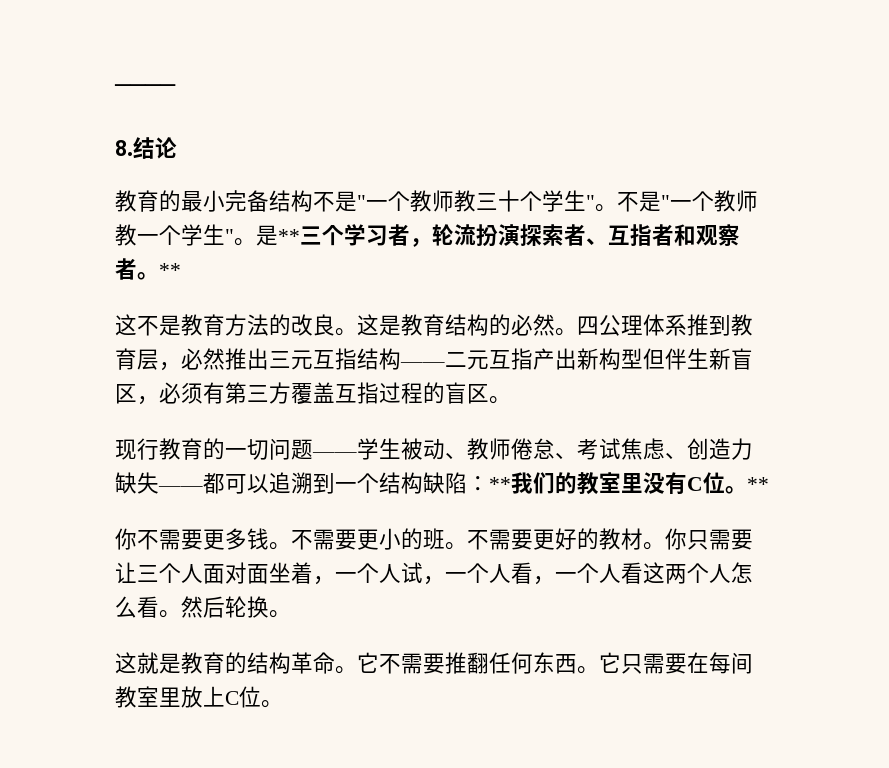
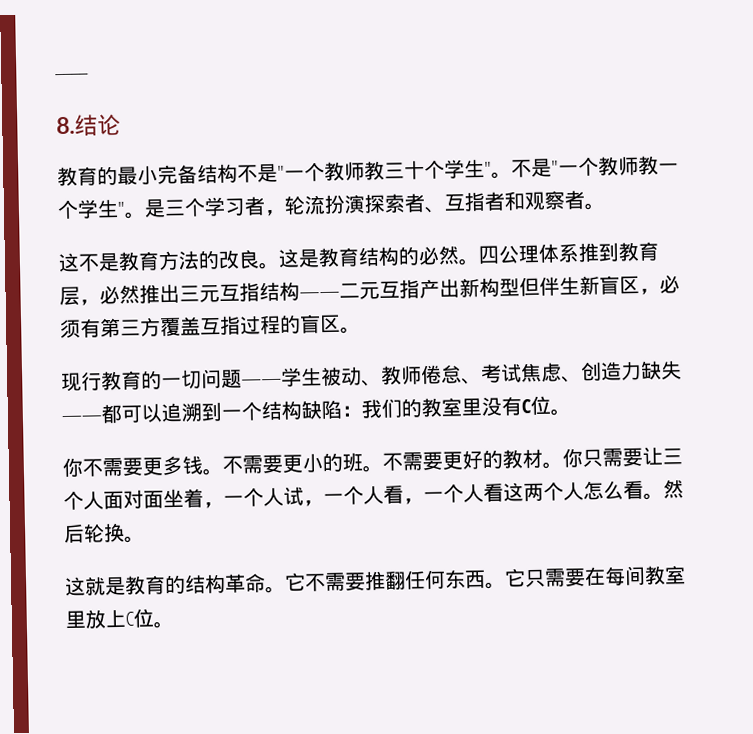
- ────
+ ____
- 是**三个学习者，轮流扮演探索者、互指者和观察者。**
+ 是三个学习者，轮流扮演探索者、互指者和观察者。
- 现行教育的一切问题——学生被动、教师倦怠、考试焦虑、创造力缺失——都可以追溯到一个结构缺陷：**我们的教室里没有C位。**
+ 现行教育的一切问题——学生被动、教师倦怠、考试焦虑、创造力缺失——都可以追溯到一个结构缺陷：我们的教室里没有C位。

